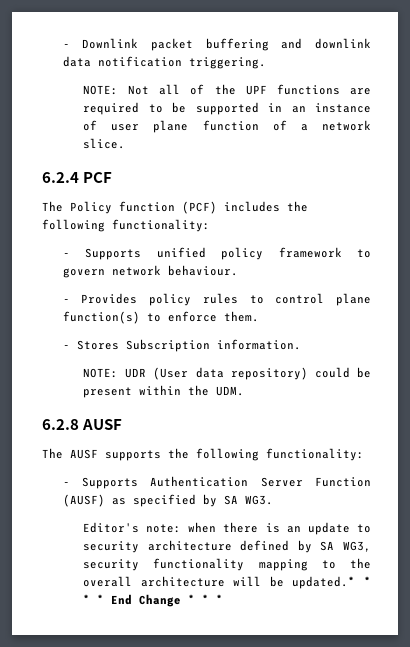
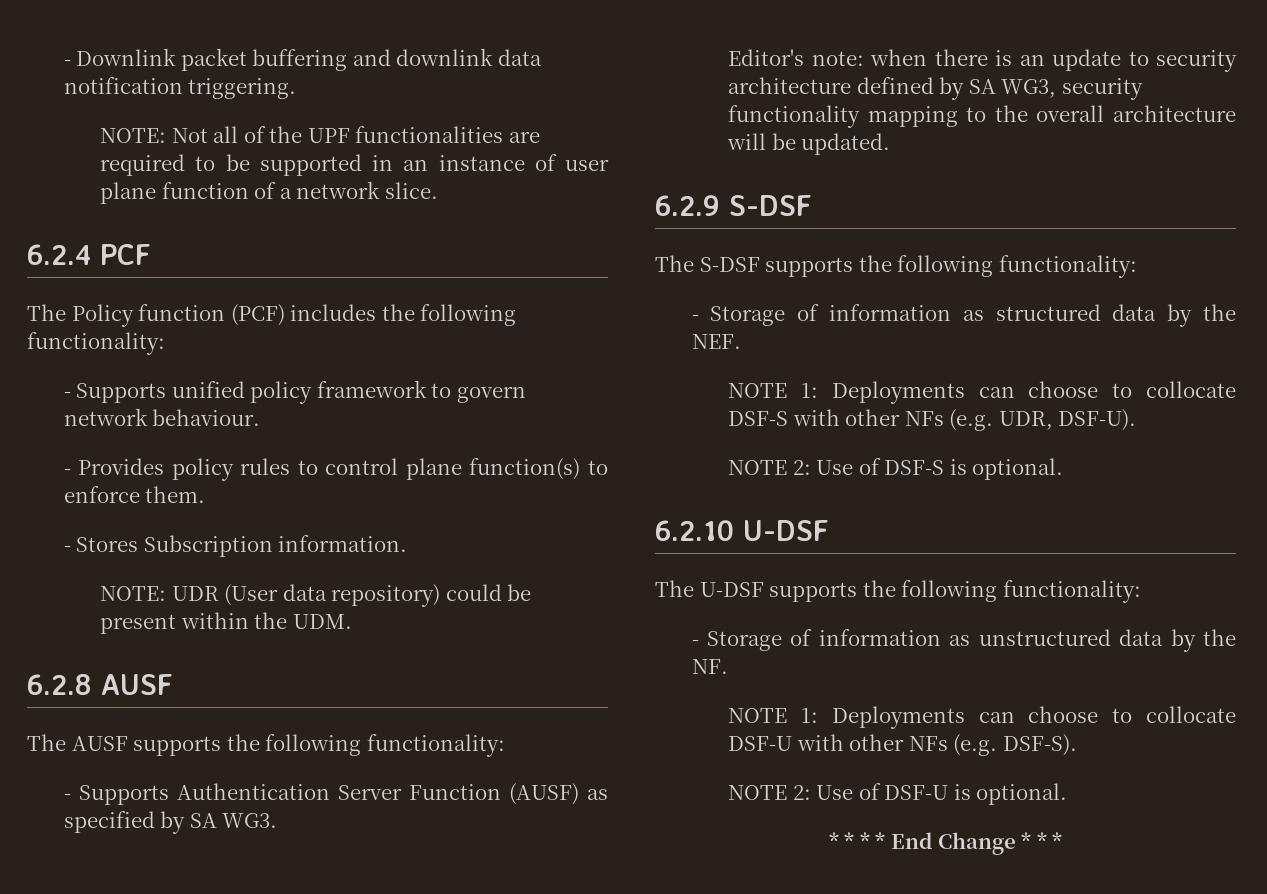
- NOTE: Not all of the UPF functions are required to be supported in an instance of user plane function of a network slice.
+ NOTE: Not all of the UPF functionalities are required to be supported in an instance of user plane function of a network slice.
- Editor's note: when there is an update to security architecture defined by SA WG3, security functionality mapping to the overall architecture will be updated.* * * * End Change * * *
+ Editor's note: when there is an update to security architecture defined by SA WG3, security functionality mapping to the overall architecture will be updated.
+ 6.2.9 S-DSF
+ The S-DSF supports the following functionality:
+ - Storage of information as structured data by the NEF.
+ NOTE 1: Deployments can choose to collocate DSF-S with other NFs (e.g. UDR, DSF-U).
+ NOTE 2: Use of DSF-S is optional.
+ 6.2.10 U-DSF
+ The U-DSF supports the following functionality:
+ - Storage of information as unstructured data by the NF.
+ NOTE 1: Deployments can choose to collocate DSF-U with other NFs (e.g. DSF-S).
+ NOTE 2: Use of DSF-U is optional.
+ * * * * End Change * * *

